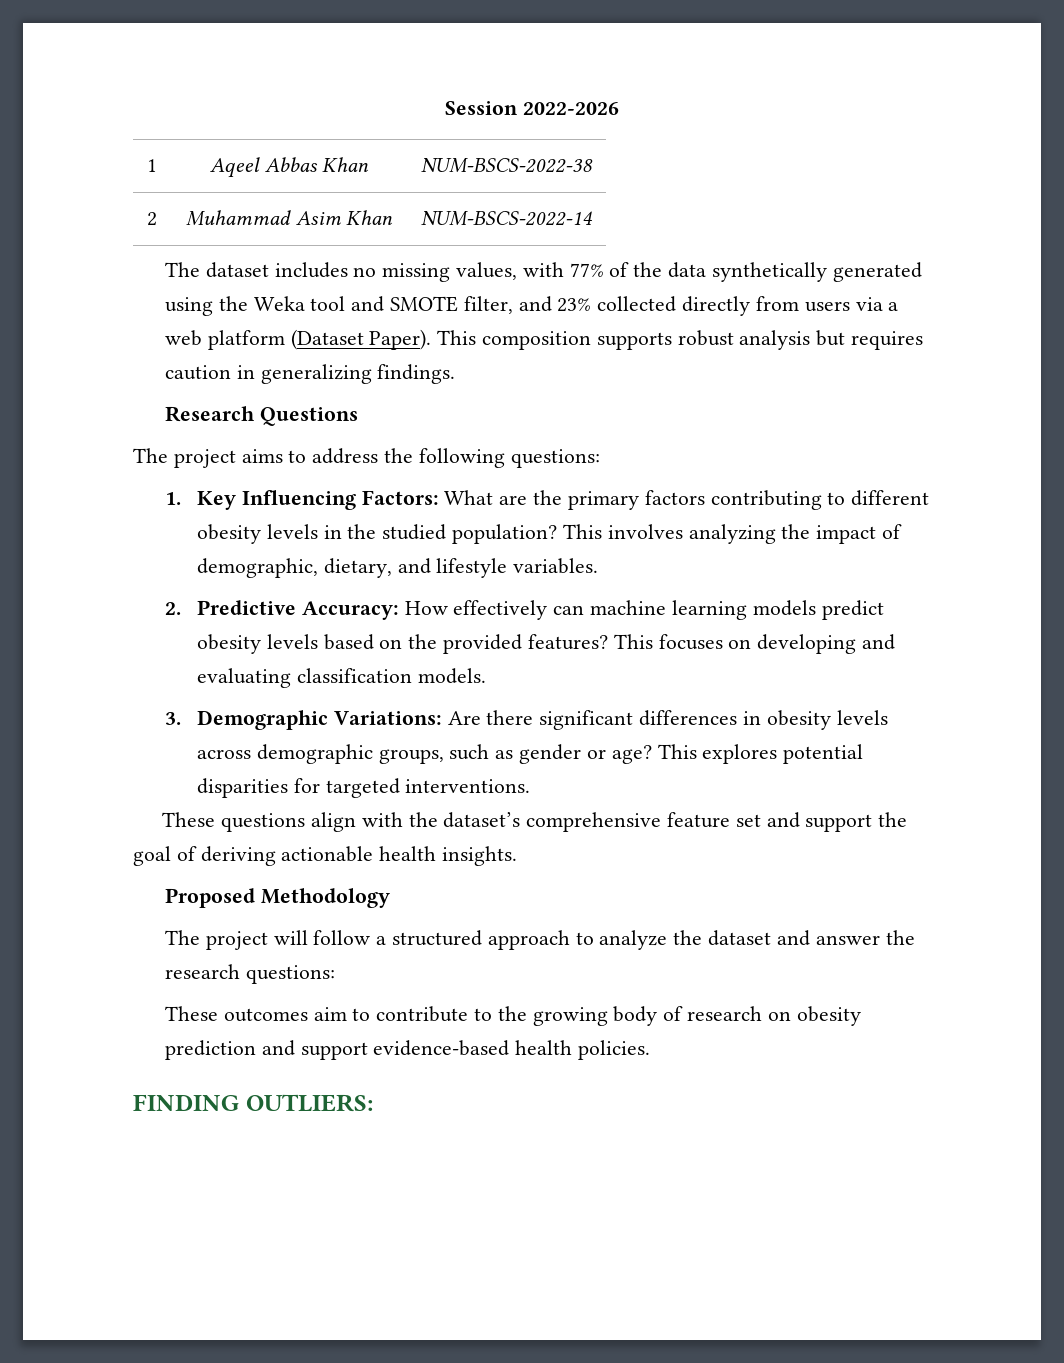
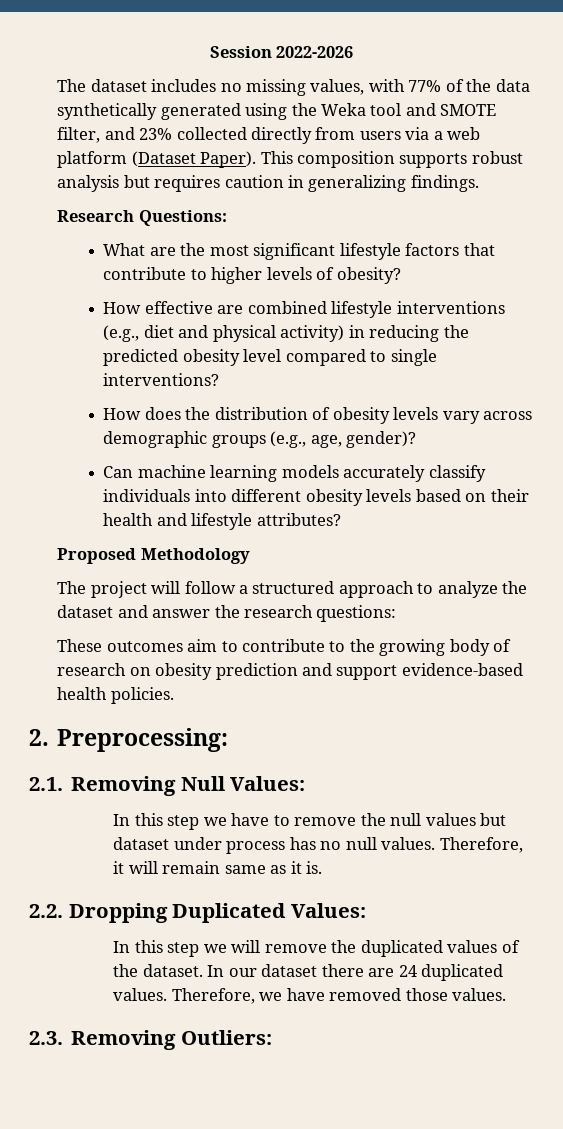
- 1 | Aqeel Abbas Khan | NUM-BSCS-2022-38
- 2 | Muhammad Asim Khan | NUM-BSCS-2022-14
- Research Questions
- The project aims to address the following questions:
- 1. Key Influencing Factors: What are the primary factors contributing to different obesity levels in the studied population? This involves analyzing the impact of demographic, dietary, and lifestyle variables.
- 2. Predictive Accuracy: How effectively can machine learning models predict obesity levels based on the provided features? This focuses on developing and evaluating classification models.
- 3. Demographic Variations: Are there significant differences in obesity levels across demographic groups, such as gender or age? This explores potential disparities for targeted interventions.
- These questions align with the dataset’s comprehensive feature set and support the goal of deriving actionable health insights.
+ Research Questions:
+ What are the most significant lifestyle factors that contribute to higher levels of obesity?
+ How effective are combined lifestyle interventions (e.g., diet and physical activity) in reducing the predicted obesity level compared to single interventions?
+ How does the distribution of obesity levels vary across demographic groups (e.g., age, gender)?
+ Can machine learning models accurately classify individuals into different obesity levels based on their health and lifestyle attributes?
- FINDING OUTLIERS:
+ 2. Preprocessing:
+ 2.1. Removing Null Values:
+ In this step we have to remove the null values but dataset under process has no null values. Therefore, it will remain same as it is.
+ 2.2. Dropping Duplicated Values:
+ In this step we will remove the duplicated values of the dataset. In our dataset there are 24 duplicated values. Therefore, we have removed those values.
+ 2.3. Removing Outliers:

